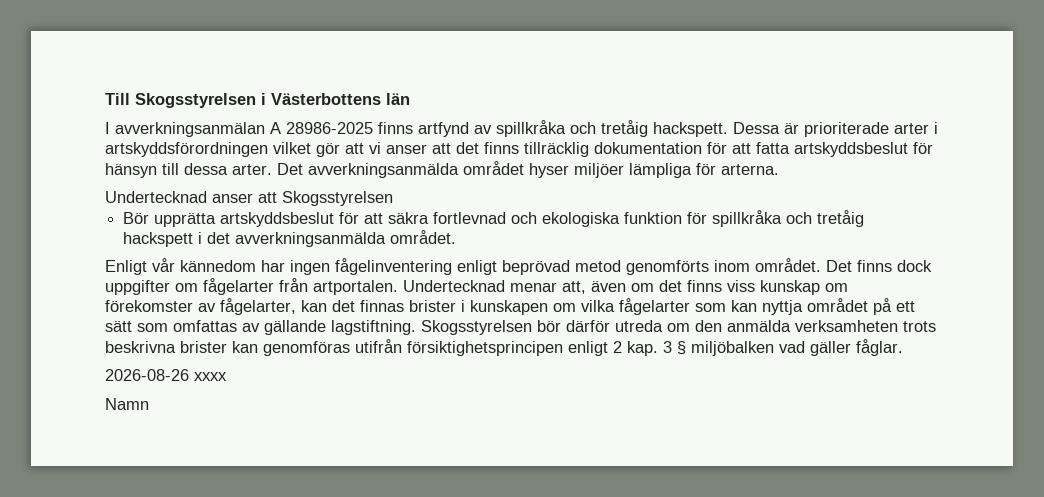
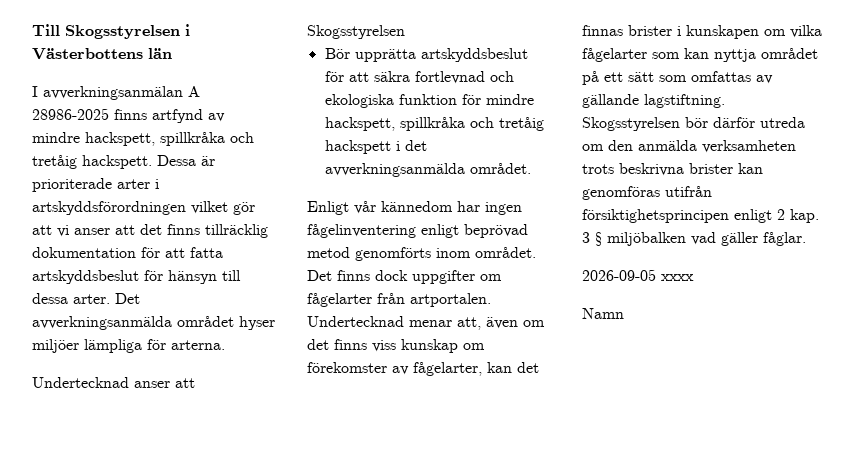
- I avverkningsanmälan A 28986-2025 finns artfynd av spillkråka och tretåig hackspett.
+ I avverkningsanmälan A 28986-2025 finns artfynd av mindre hackspett, spillkråka och tretåig hackspett.
- Bör upprätta artskyddsbeslut för att säkra fortlevnad och ekologiska funktion för spillkråka och tretåig hackspett i det avverkningsanmälda området.
+ Bör upprätta artskyddsbeslut för att säkra fortlevnad och ekologiska funktion för mindre hackspett, spillkråka och tretåig hackspett i det avverkningsanmälda området.
- 2026-08-26 xxxx
+ 2026-09-05 xxxx

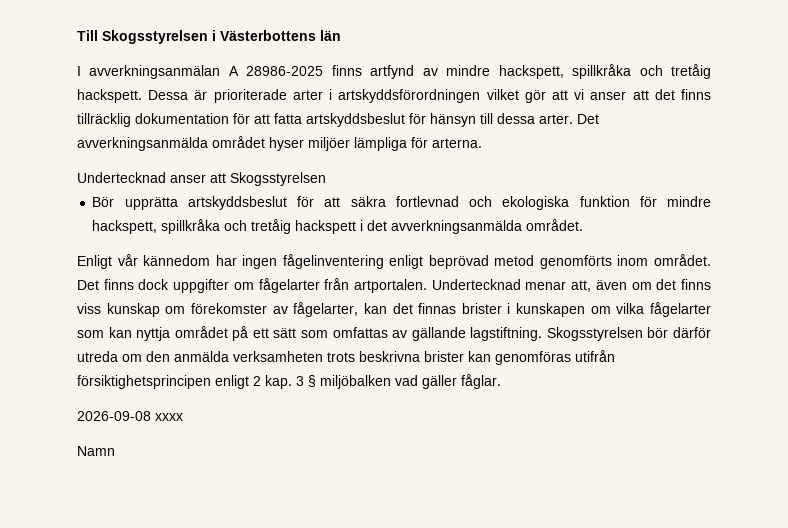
- 2026-09-05 xxxx
+ 2026-09-08 xxxx

